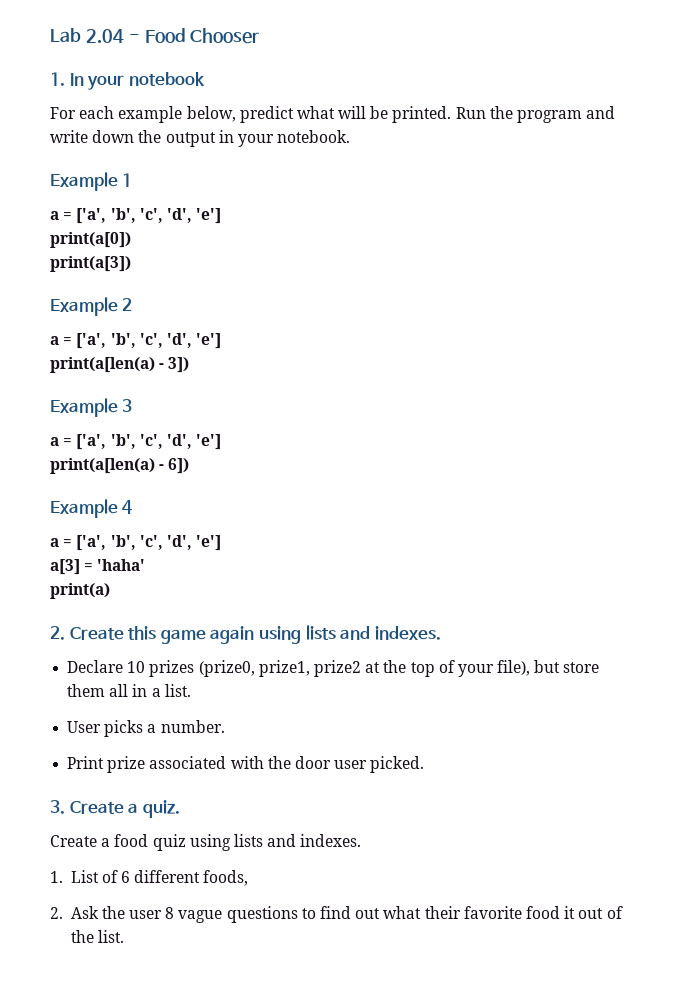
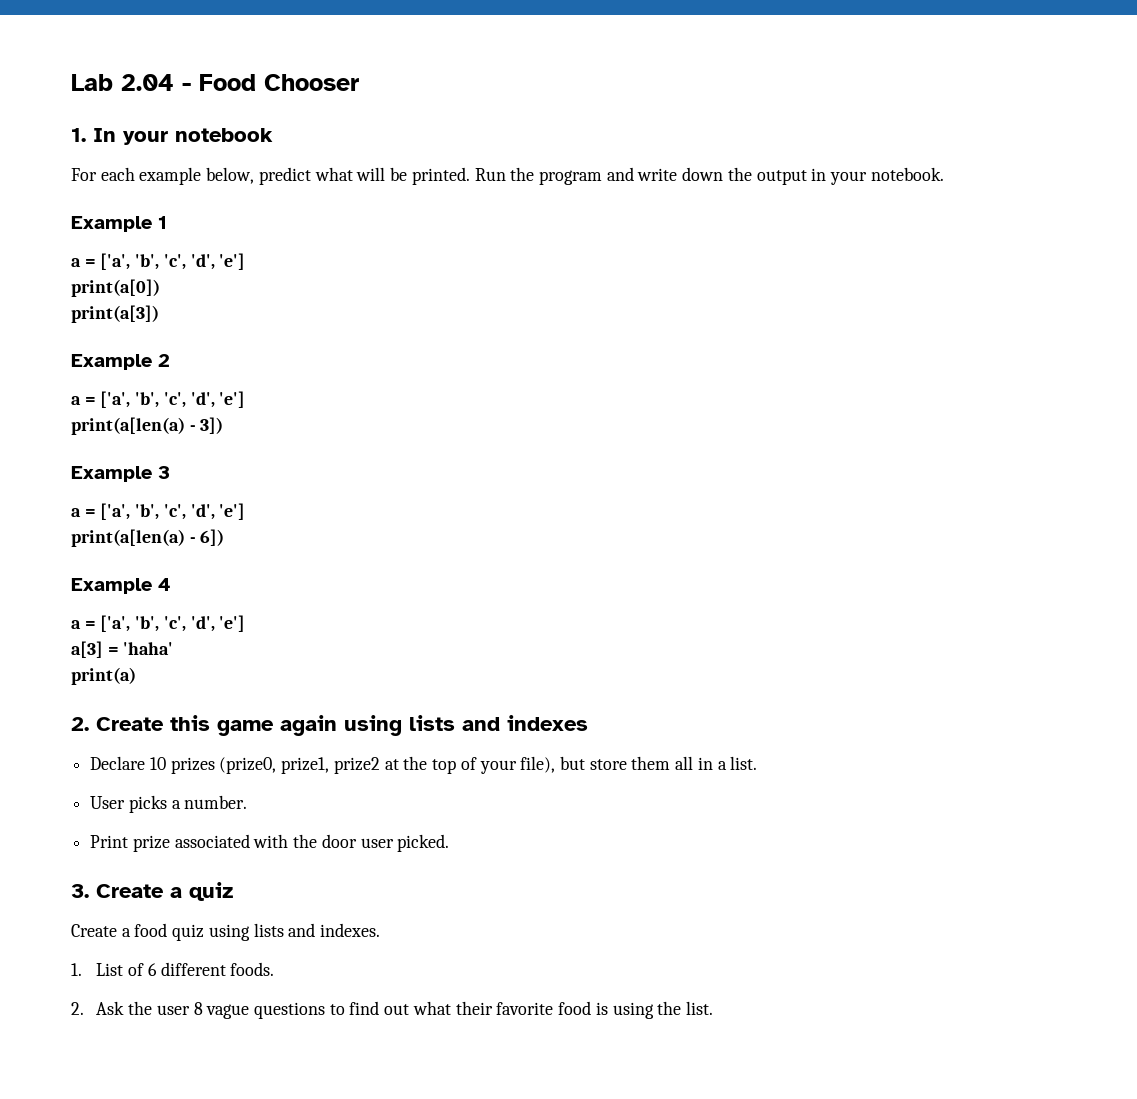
- 2. Create this game again using lists and indexes.
+ 2. Create this game again using lists and indexes
- 3. Create a quiz.
+ 3. Create a quiz
- 1. List of 6 different foods,
+ 1. List of 6 different foods.
- 2. Ask the user 8 vague questions to find out what their favorite food it out of the list.
+ 2. Ask the user 8 vague questions to find out what their favorite food is using the list.

